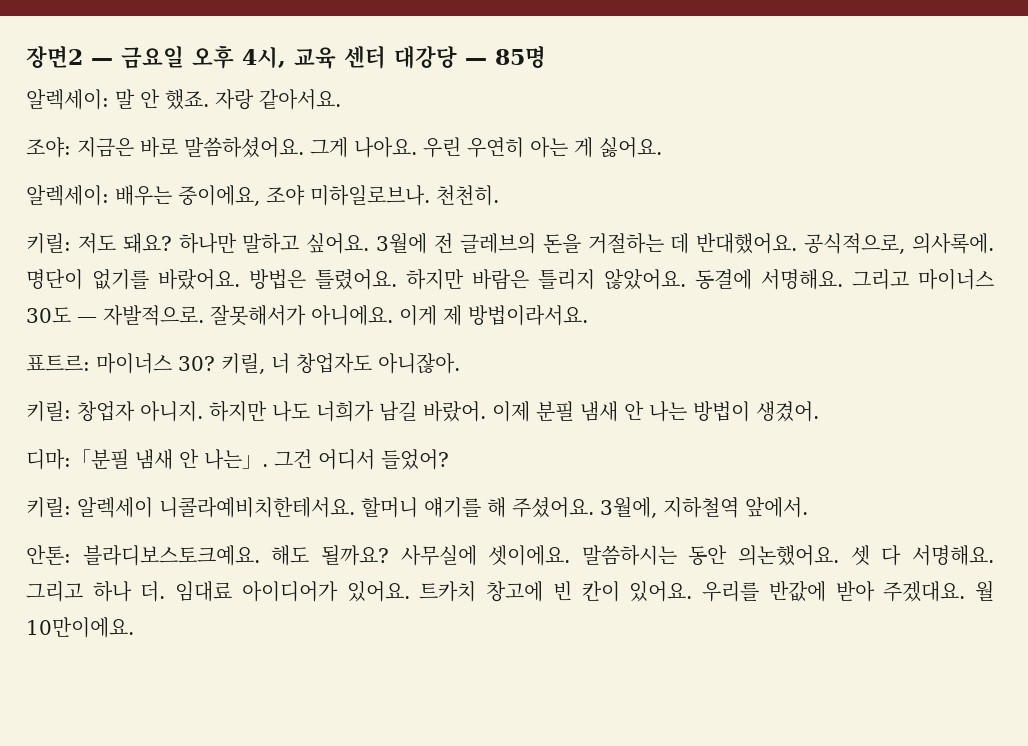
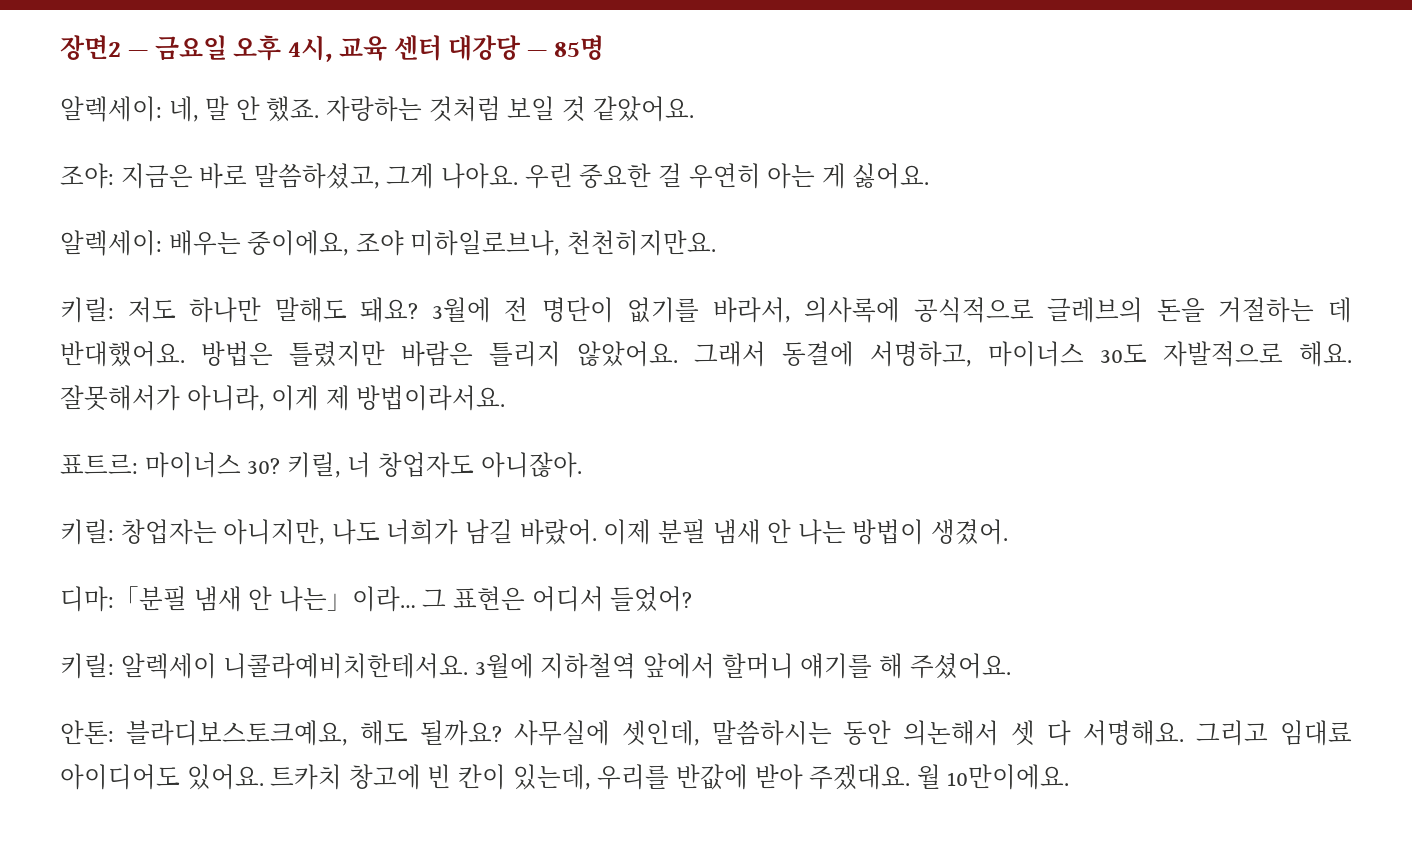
- 알렉세이: 말 안 했죠.
+ 알렉세이: 네, 말 안 했죠.
- 자랑 같아서요.
+ 자랑하는 것처럼 보일 것 같았어요.
- 조야: 지금은 바로 말씀하셨어요. 그게 나아요.
+ 조야: 지금은 바로 말씀하셨고, 그게 나아요.
- 우린 우연히 아는 게 싫어요.
+ 우린 중요한 걸 우연히 아는 게 싫어요.
- 알렉세이: 배우는 중이에요, 조야 미하일로브나. 천천히.
+ 알렉세이: 배우는 중이에요, 조야 미하일로브나, 천천히지만요.
- 키릴: 저도 돼요? 하나만 말하고 싶어요. 3월에 전 글레브의 돈을 거절하는 데 반대했어요.
+ 키릴: 저도 하나만 말해도 돼요? 3월에 전 명단이 없기를 바라서, 의사록에 공식적으로 글레브의 돈을 거절하는 데 반대했어요.
- 공식적으로, 의사록에. 명단이 없기를 바랐어요. 방법은 틀렸어요. 하지만 바람은 틀리지 않았어요. 동결에 서명해요. 그리고 마이너스 30도 — 자발적으로. 잘못해서가 아니에요. 이게 제 방법이라서요.
+ 방법은 틀렸지만 바람은 틀리지 않았어요. 그래서 동결에 서명하고, 마이너스 30도 자발적으로 해요. 잘못해서가 아니라, 이게 제 방법이라서요.
- 키릴: 창업자 아니지. 하지만 나도 너희가 남길 바랐어.
+ 키릴: 창업자는 아니지만, 나도 너희가 남길 바랐어.
- 디마:「분필 냄새 안 나는」. 그건 어디서 들었어?
+ 디마:「분필 냄새 안 나는」이라… 그 표현은 어디서 들었어?
- 할머니 얘기를 해 주셨어요. 3월에, 지하철역 앞에서.
+ 3월에 지하철역 앞에서 할머니 얘기를 해 주셨어요.
- 안톤: 블라디보스토크예요. 해도 될까요?
+ 안톤: 블라디보스토크예요, 해도 될까요?
- 사무실에 셋이에요. 말씀하시는 동안 의논했어요. 셋 다 서명해요.
+ 사무실에 셋인데, 말씀하시는 동안 의논해서 셋 다 서명해요.
- 그리고 하나 더. 임대료 아이디어가 있어요.
+ 그리고 임대료 아이디어도 있어요.
- 트카치 창고에 빈 칸이 있어요. 우리를 반값에 받아 주겠대요.
+ 트카치 창고에 빈 칸이 있는데, 우리를 반값에 받아 주겠대요.

